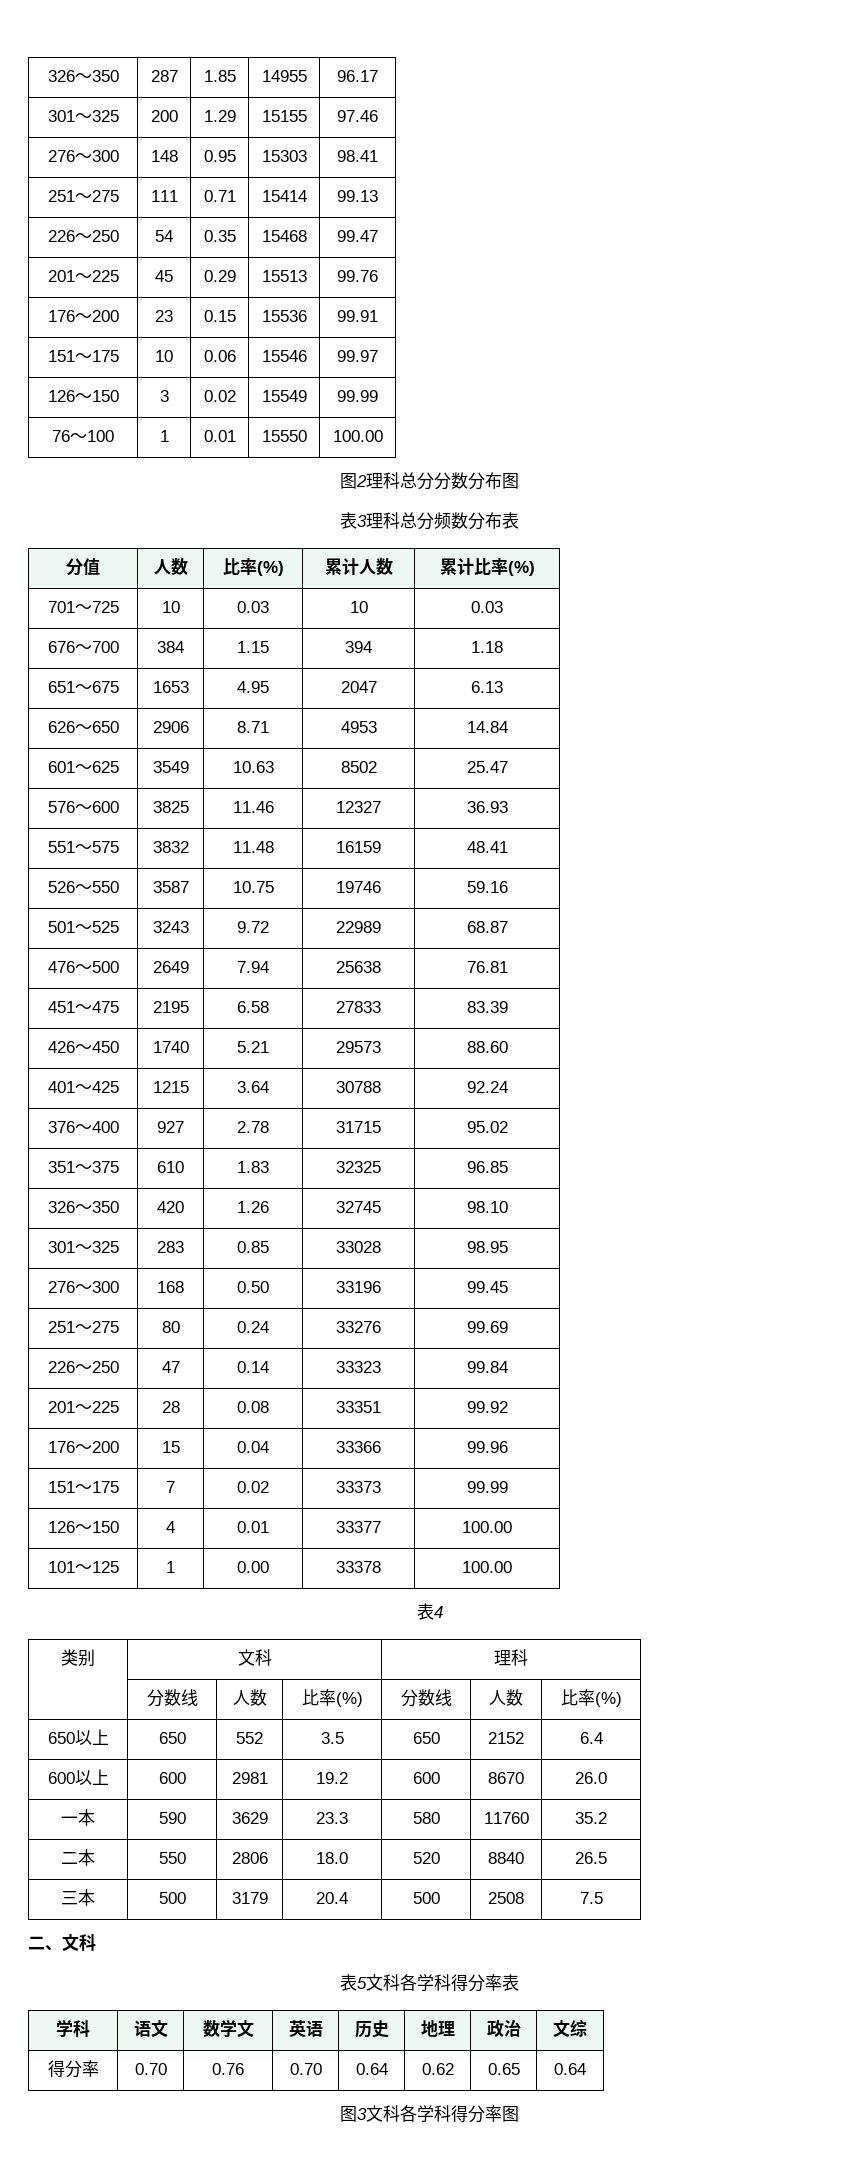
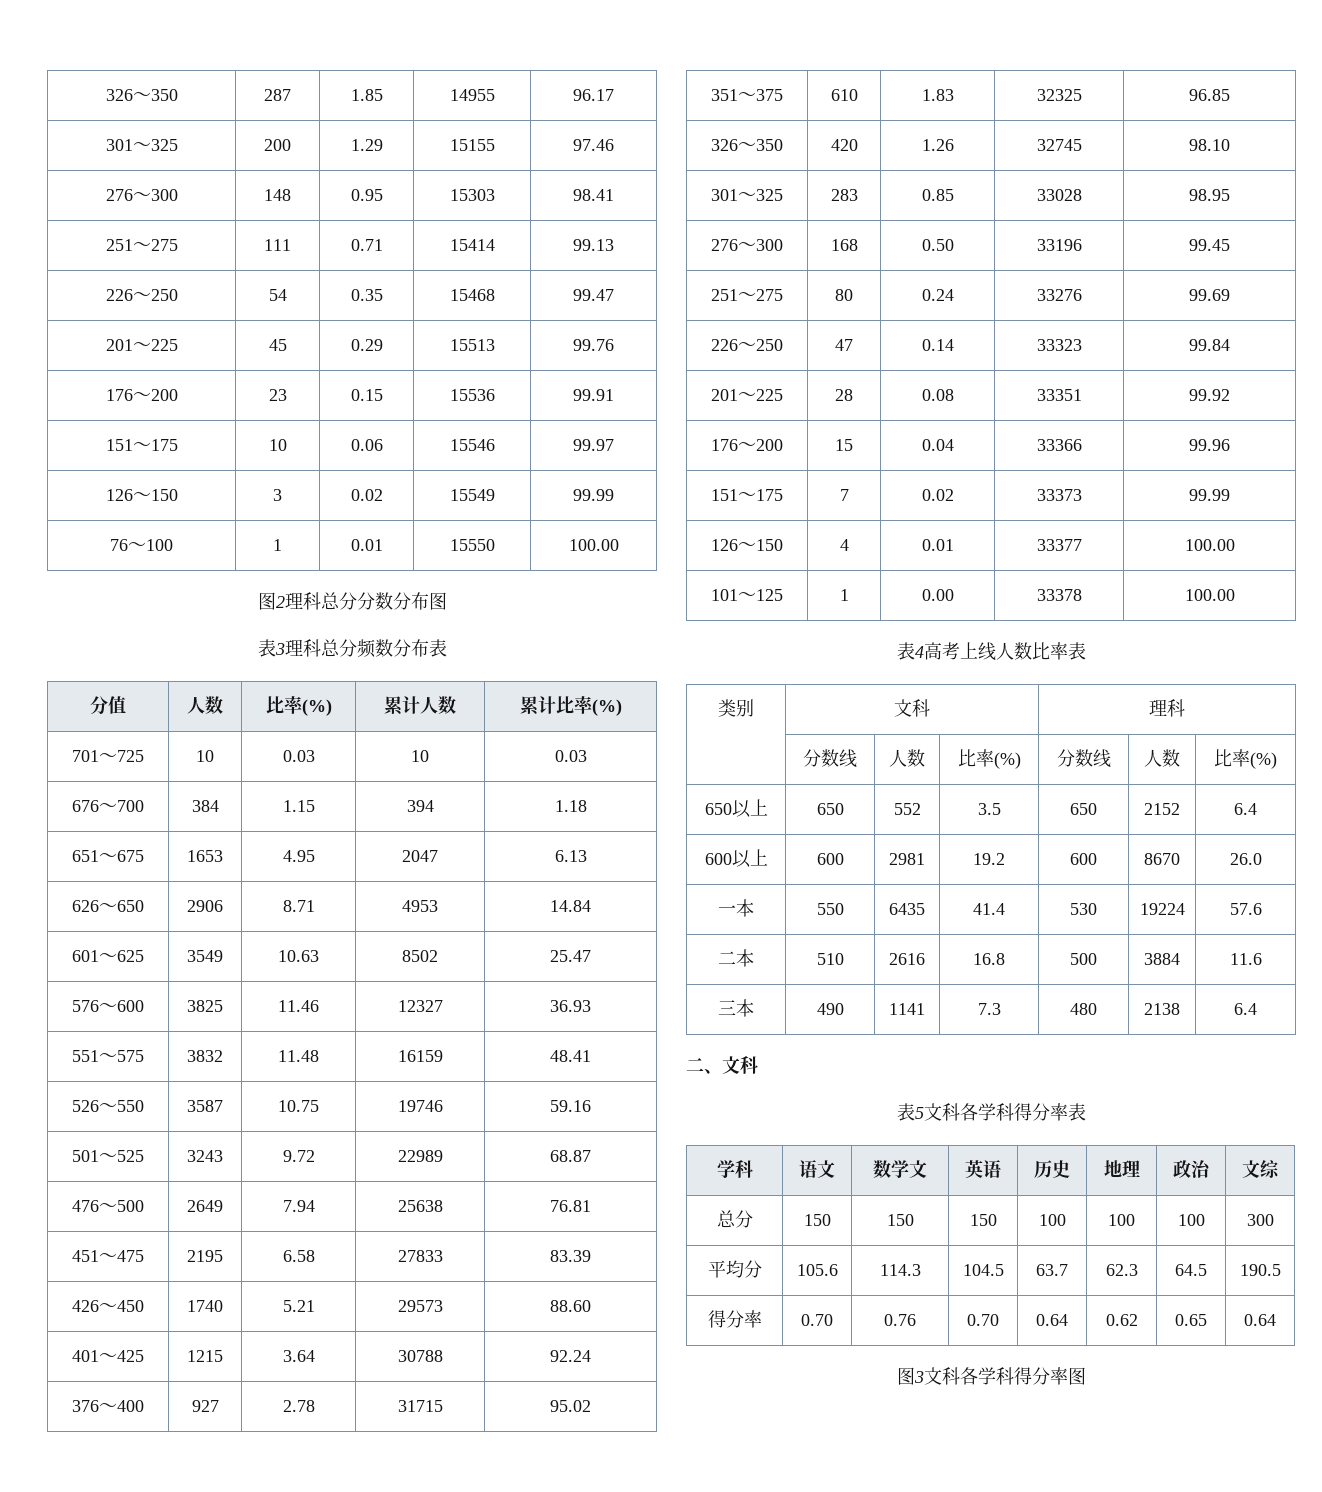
- 表4
+ 表4高考上线人数比率表
- 一本 | 590 | 3629 | 23.3 | 580 | 11760 | 35.2
- 二本 | 550 | 2806 | 18.0 | 520 | 8840 | 26.5
- 三本 | 500 | 3179 | 20.4 | 500 | 2508 | 7.5
+ 一本 | 550 | 6435 | 41.4 | 530 | 19224 | 57.6
+ 二本 | 510 | 2616 | 16.8 | 500 | 3884 | 11.6
+ 三本 | 490 | 1141 | 7.3 | 480 | 2138 | 6.4
+ 总分 | 150 | 150 | 150 | 100 | 100 | 100 | 300
+ 平均分 | 105.6 | 114.3 | 104.5 | 63.7 | 62.3 | 64.5 | 190.5

